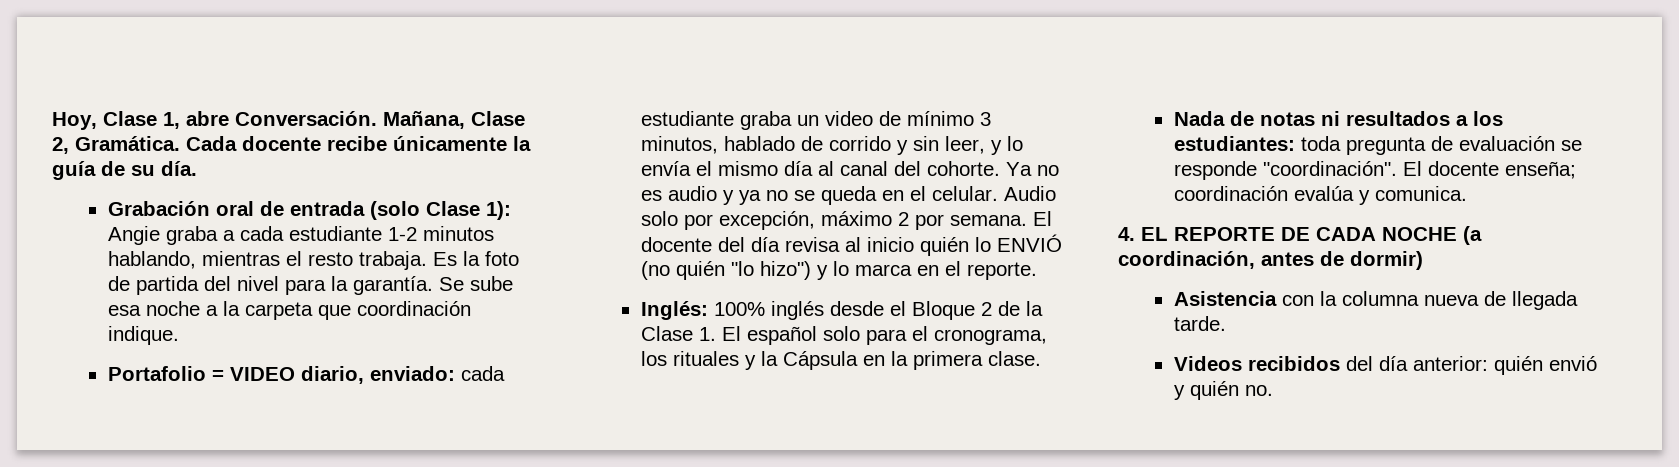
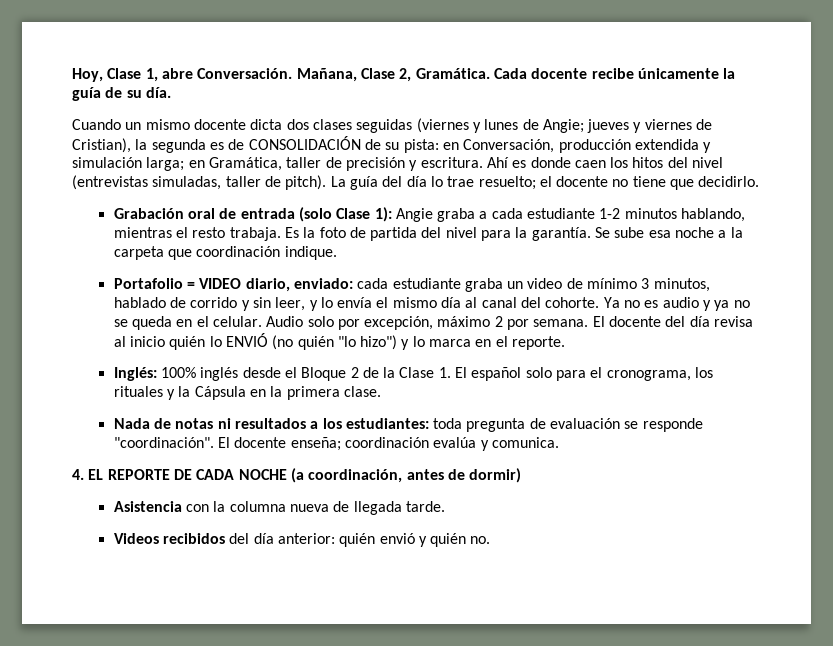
+ Cuando un mismo docente dicta dos clases seguidas (viernes y lunes de Angie; jueves y viernes de Cristian), la segunda es de CONSOLIDACIÓN de su pista: en Conversación, producción extendida y simulación larga; en Gramática, taller de precisión y escritura. Ahí es donde caen los hitos del nivel (entrevistas simuladas, taller de pitch). La guía del día lo trae resuelto; el docente no tiene que decidirlo.

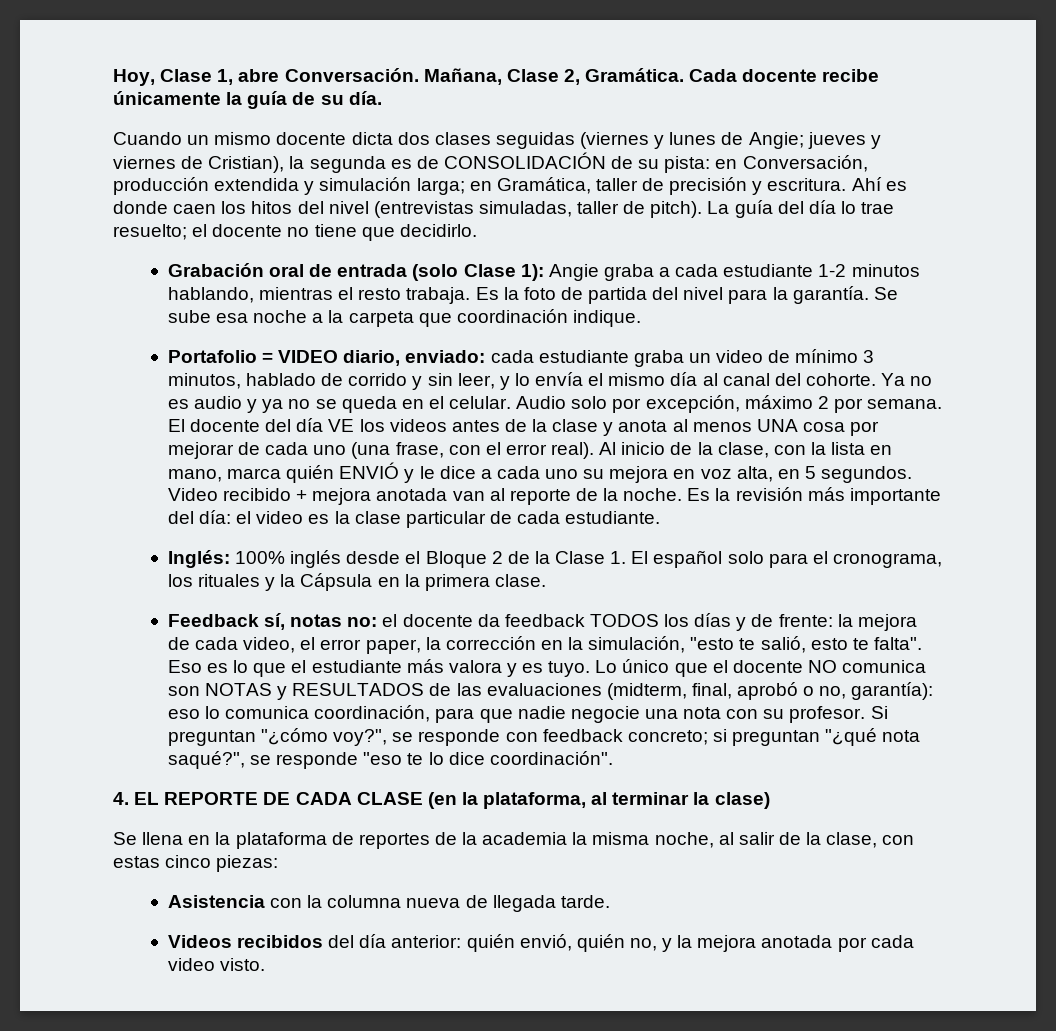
- El docente del día revisa al inicio quién lo ENVIÓ (no quién "lo hizo") y lo marca en el reporte.
+ El docente del día VE los videos antes de la clase y anota al menos UNA cosa por mejorar de cada uno (una frase, con el error real). Al inicio de la clase, con la lista en mano, marca quién ENVIÓ y le dice a cada uno su mejora en voz alta, en 5 segundos. Video recibido + mejora anotada van al reporte de la noche. Es la revisión más importante del día: el video es la clase particular de cada estudiante.
- Nada de notas ni resultados a los estudiantes: toda pregunta de evaluación se responde "coordinación". El docente enseña; coordinación evalúa y comunica.
+ Feedback sí, notas no: el docente da feedback TODOS los días y de frente: la mejora de cada video, el error paper, la corrección en la simulación, "esto te salió, esto te falta". Eso es lo que el estudiante más valora y es tuyo. Lo único que el docente NO comunica son NOTAS y RESULTADOS de las evaluaciones (midterm, final, aprobó o no, garantía): eso lo comunica coordinación, para que nadie negocie una nota con su profesor. Si preguntan "¿cómo voy?", se responde con feedback concreto; si preguntan "¿qué nota saqué?", se responde "eso te lo dice coordinación".
- 4. EL REPORTE DE CADA NOCHE (a coordinación, antes de dormir)
+ 4. EL REPORTE DE CADA CLASE (en la plataforma, al terminar la clase)
+ Se llena en la plataforma de reportes de la academia la misma noche, al salir de la clase, con estas cinco piezas:
- Videos recibidos del día anterior: quién envió y quién no.
+ Videos recibidos del día anterior: quién envió, quién no, y la mejora anotada por cada video visto.

